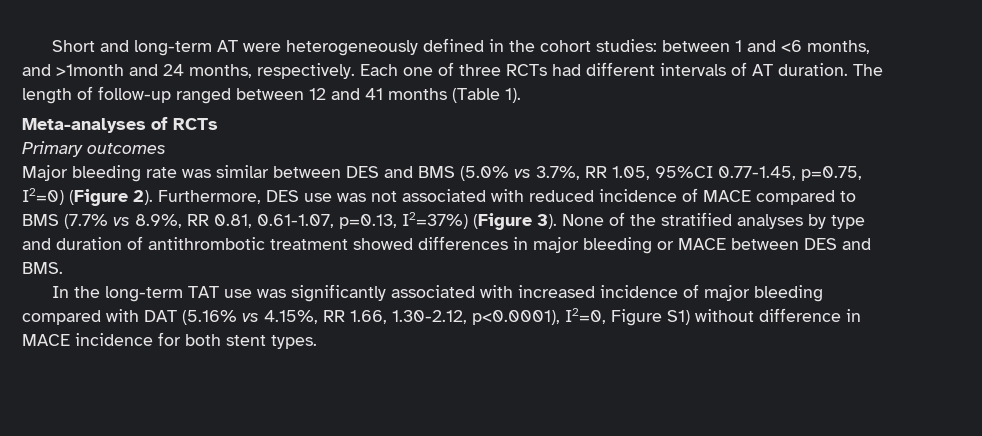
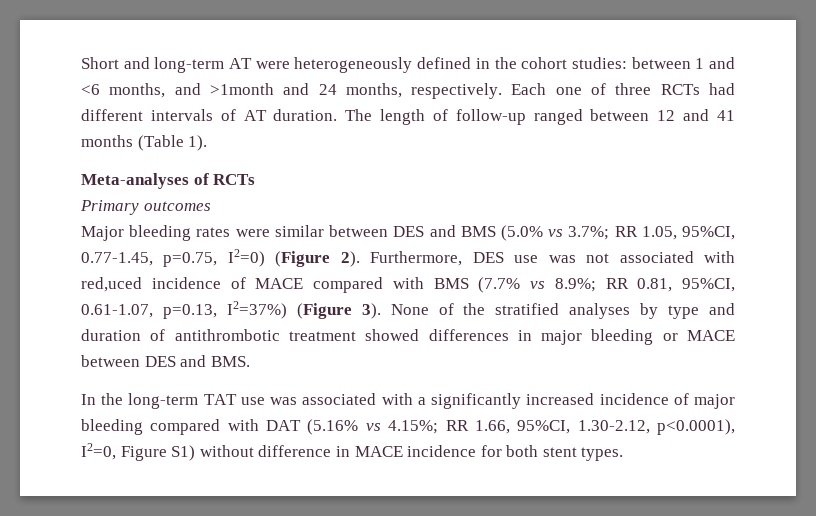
- Major bleeding rate was similar between DES and BMS (5.0% vs 3.7%, RR 1.05, 95%CI 0.77-1.45, p=0.75, I2=0) (Figure 2).
+ Major bleeding rates were similar between DES and BMS (5.0% vs 3.7%; RR 1.05, 95%CI, 0.77-1.45, p=0.75, I2=0) (Figure 2).
- Furthermore, DES use was not associated with reduced incidence of MACE compared to BMS (7.7% vs 8.9%, RR 0.81, 0.61-1.07, p=0.13, I2=37%) (Figure 3).
+ Furthermore, DES use was not associated with red,uced incidence of MACE compared with BMS (7.7% vs 8.9%; RR 0.81, 95%CI, 0.61-1.07, p=0.13, I2=37%) (Figure 3).
- In the long-term TAT use was significantly associated with increased incidence of major bleeding compared with DAT (5.16% vs 4.15%, RR 1.66, 1.30-2.12, p<0.0001), I2=0, Figure S1) without difference in MACE incidence for both stent types.
+ In the long-term TAT use was associated with a significantly increased incidence of major bleeding compared with DAT (5.16% vs 4.15%; RR 1.66, 95%CI, 1.30-2.12, p<0.0001), I2=0, Figure S1) without difference in MACE incidence for both stent types.

